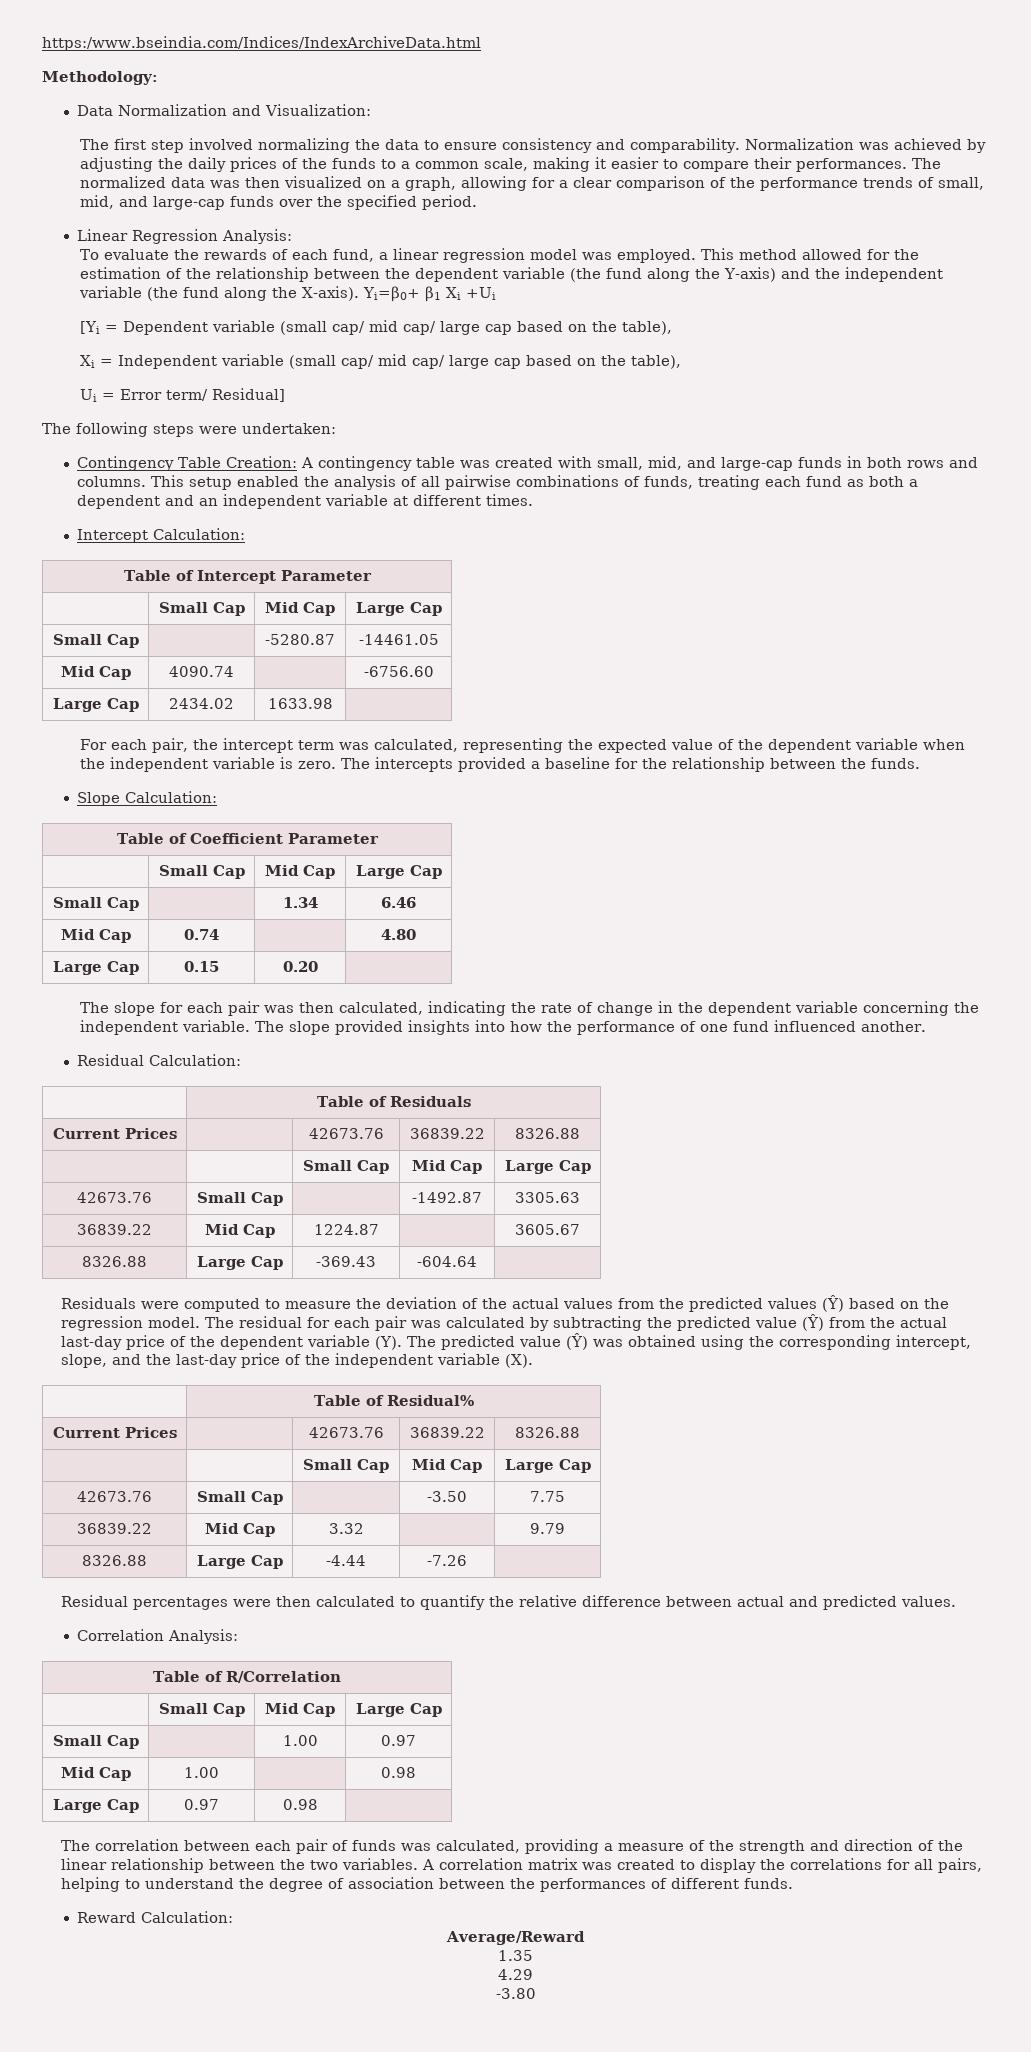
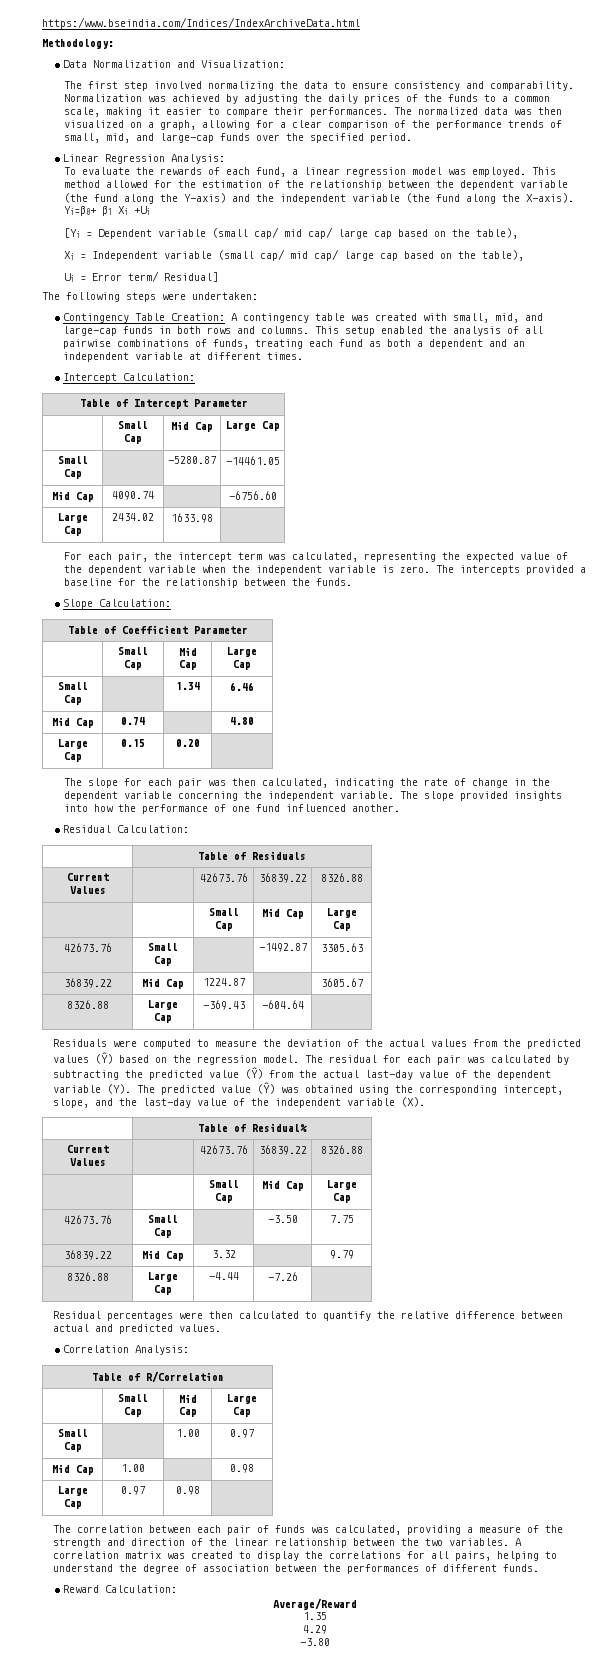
  | Table of Residuals
- Current Prices | | 42673.76 | 36839.22 | 8326.88
+ Current Values | | 42673.76 | 36839.22 | 8326.88
- The residual for each pair was calculated by subtracting the predicted value (Ŷ) from the actual last-day price of the dependent variable (Y). The predicted value (Ŷ) was obtained using the corresponding intercept, slope, and the last-day price of the independent variable (X).
+ The residual for each pair was calculated by subtracting the predicted value (Ŷ) from the actual last-day value of the dependent variable (Y). The predicted value (Ŷ) was obtained using the corresponding intercept, slope, and the last-day value of the independent variable (X).
  | Table of Residual%
- Current Prices | | 42673.76 | 36839.22 | 8326.88
+ Current Values | | 42673.76 | 36839.22 | 8326.88

